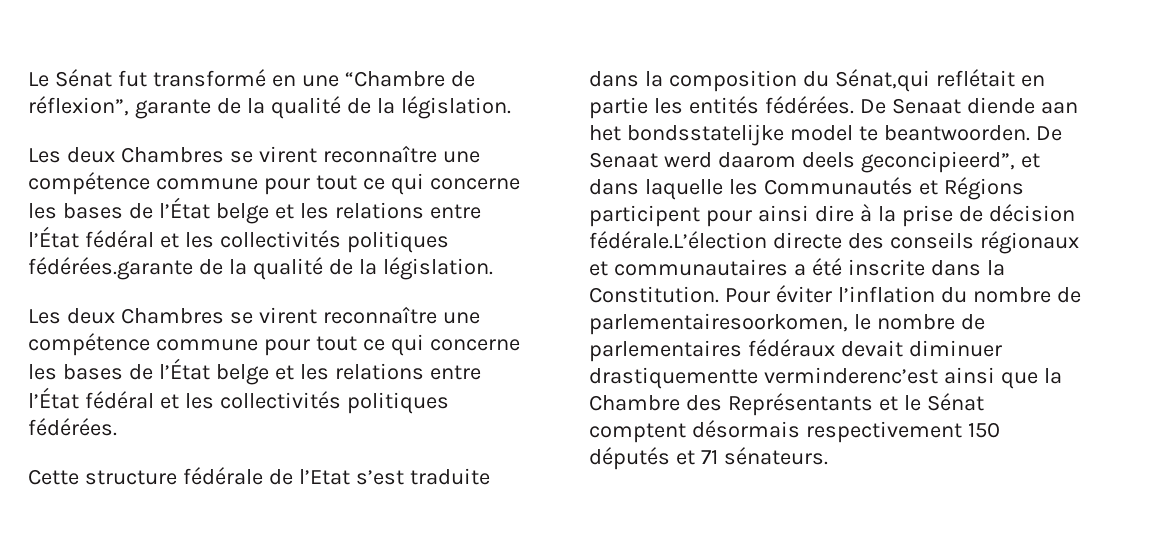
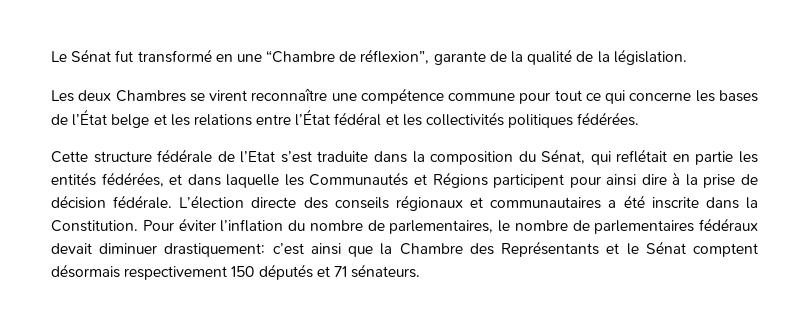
- Les deux Chambres se virent reconnaître une compétence commune pour tout ce qui concerne les bases de l’État belge et les relations entre l’État fédéral et les collectivités politiques fédérées.garante de la qualité de la législation.
- Cette structure fédérale de l’Etat s’est traduite dans la composition du Sénat,qui reflétait en partie les entités fédérées. De Senaat diende aan het bondsstatelijke model te beantwoorden. De Senaat werd daarom deels geconcipieerd”, et dans laquelle les Communautés et Régions participent pour ainsi dire à la prise de décision fédérale.L’élection directe des conseils régionaux et communautaires a été inscrite dans la Constitution.
+ Cette structure fédérale de l’Etat s’est traduite dans la composition du Sénat, qui reflétait en partie les entités fédérées, et dans laquelle les Communautés et Régions participent pour ainsi dire à la prise de décision fédérale. L’élection directe des conseils régionaux et communautaires a été inscrite dans la Constitution.
- Pour éviter l’inflation du nombre de parlementairesoorkomen, le nombre de parlementaires fédéraux devait diminuer drastiquementte verminderenc’est ainsi que la Chambre des Représentants et le Sénat comptent désormais respectivement 150 députés et 71 sénateurs.
+ Pour éviter l’inflation du nombre de parlementaires, le nombre de parlementaires fédéraux devait diminuer drastiquement: c’est ainsi que la Chambre des Représentants et le Sénat comptent désormais respectivement 150 députés et 71 sénateurs.

